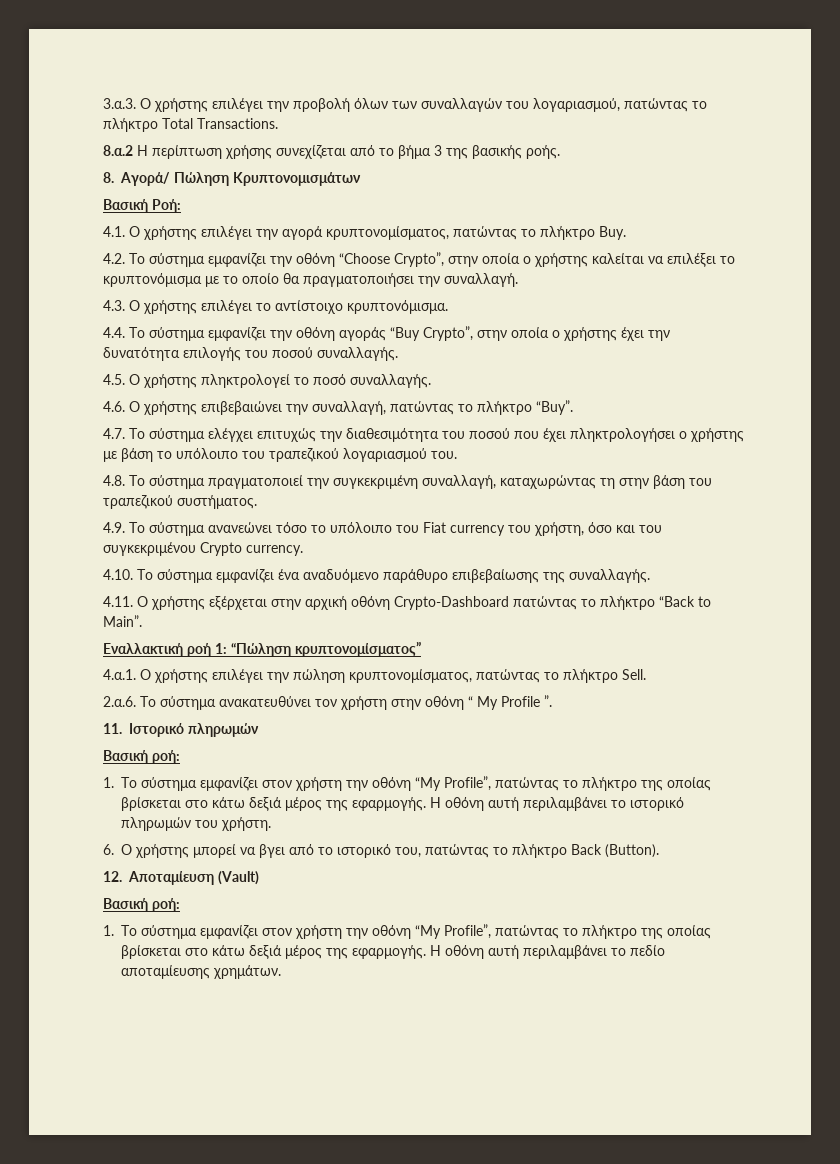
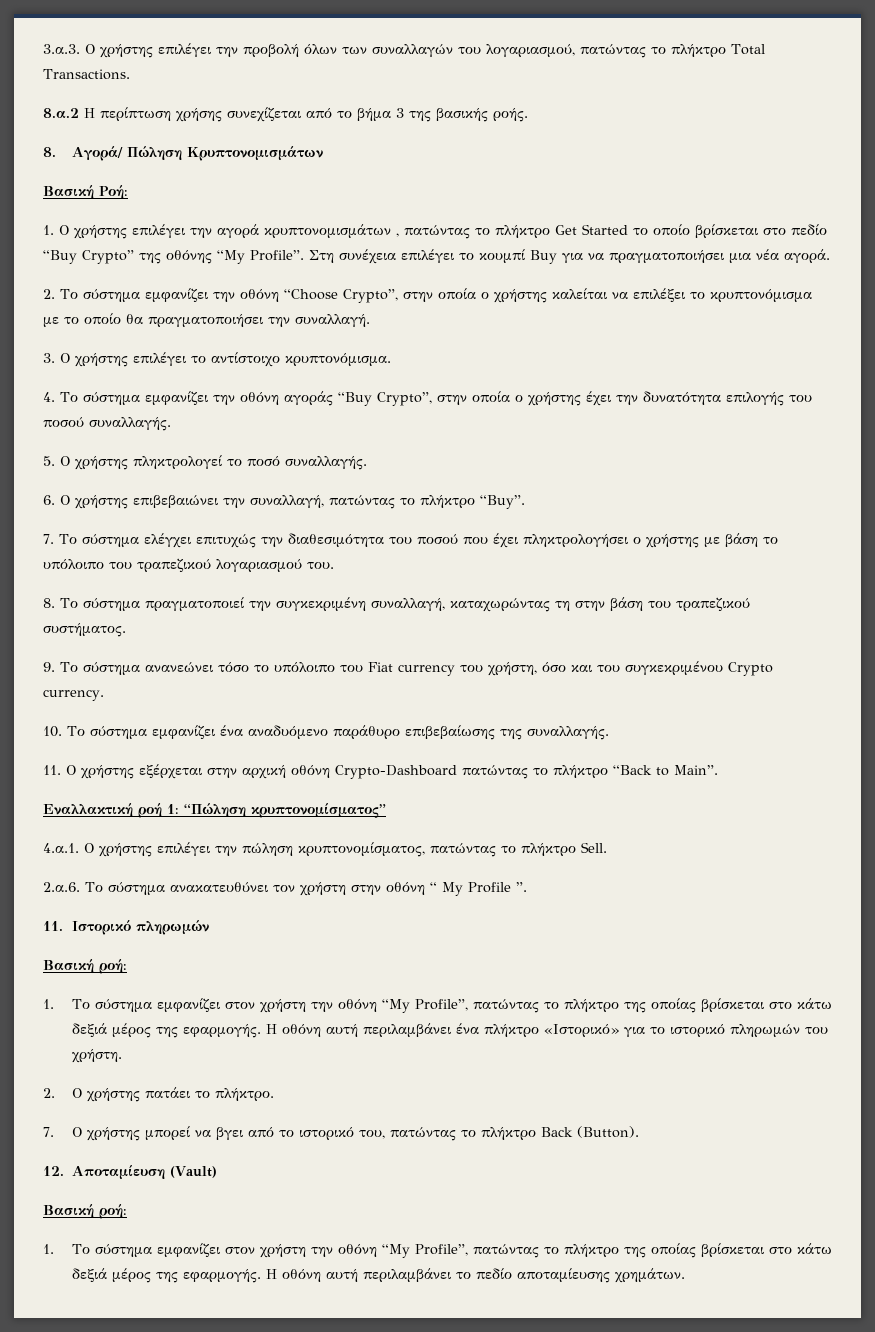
- 4.1. Ο χρήστης επιλέγει την αγορά κρυπτονομίσματος, πατώντας το πλήκτρο Buy.
- 4.2. Το σύστημα εμφανίζει την οθόνη “Choose Crypto”, στην οποία ο χρήστης καλείται να επιλέξει το κρυπτονόμισμα με το οποίο θα πραγματοποιήσει την συναλλαγή.
+ 1. Ο χρήστης επιλέγει την αγορά κρυπτονομισμάτων , πατώντας το πλήκτρο Get Started το οποίο βρίσκεται στο πεδίο “Buy Crypto” της οθόνης “My Profile”. Στη συνέχεια επιλέγει το κουμπί Buy για να πραγματοποιήσει μια νέα αγορά.
+ 2. Το σύστημα εμφανίζει την οθόνη “Choose Crypto”, στην οποία ο χρήστης καλείται να επιλέξει το κρυπτονόμισμα με το οποίο θα πραγματοποιήσει την συναλλαγή.
- 4.3. Ο χρήστης επιλέγει το αντίστοιχο κρυπτονόμισμα.
+ 3. Ο χρήστης επιλέγει το αντίστοιχο κρυπτονόμισμα.
- 4.4. Το σύστημα εμφανίζει την οθόνη αγοράς “Buy Crypto”, στην οποία ο χρήστης έχει την δυνατότητα επιλογής του ποσού συναλλαγής.
+ 4. Το σύστημα εμφανίζει την οθόνη αγοράς “Buy Crypto”, στην οποία ο χρήστης έχει την δυνατότητα επιλογής του ποσού συναλλαγής.
- 4.5. Ο χρήστης πληκτρολογεί το ποσό συναλλαγής.
+ 5. Ο χρήστης πληκτρολογεί το ποσό συναλλαγής.
- 4.6. Ο χρήστης επιβεβαιώνει την συναλλαγή, πατώντας το πλήκτρο “Buy”.
+ 6. Ο χρήστης επιβεβαιώνει την συναλλαγή, πατώντας το πλήκτρο “Buy”.
- 4.7. Το σύστημα ελέγχει επιτυχώς την διαθεσιμότητα του ποσού που έχει πληκτρολογήσει ο χρήστης με βάση το υπόλοιπο του τραπεζικού λογαριασμού του.
+ 7. Το σύστημα ελέγχει επιτυχώς την διαθεσιμότητα του ποσού που έχει πληκτρολογήσει ο χρήστης με βάση το υπόλοιπο του τραπεζικού λογαριασμού του.
- 4.8. Το σύστημα πραγματοποιεί την συγκεκριμένη συναλλαγή, καταχωρώντας τη στην βάση του τραπεζικού συστήματος.
+ 8. Το σύστημα πραγματοποιεί την συγκεκριμένη συναλλαγή, καταχωρώντας τη στην βάση του τραπεζικού συστήματος.
- 4.9. Το σύστημα ανανεώνει τόσο το υπόλοιπο του Fiat currency του χρήστη, όσο και του συγκεκριμένου Crypto currency.
+ 9. Το σύστημα ανανεώνει τόσο το υπόλοιπο του Fiat currency του χρήστη, όσο και του συγκεκριμένου Crypto currency.
- 4.10. Το σύστημα εμφανίζει ένα αναδυόμενο παράθυρο επιβεβαίωσης της συναλλαγής.
+ 10. Το σύστημα εμφανίζει ένα αναδυόμενο παράθυρο επιβεβαίωσης της συναλλαγής.
- 4.11. Ο χρήστης εξέρχεται στην αρχική οθόνη Crypto-Dashboard πατώντας το πλήκτρο “Back to Main”.
+ 11. Ο χρήστης εξέρχεται στην αρχική οθόνη Crypto-Dashboard πατώντας το πλήκτρο “Back to Main”.
- Η οθόνη αυτή περιλαμβάνει το ιστορικό πληρωμών του χρήστη.
+ Η οθόνη αυτή περιλαμβάνει ένα πλήκτρο «Ιστορικό» για το ιστορικό πληρωμών του χρήστη.
- 6. Ο χρήστης μπορεί να βγει από το ιστορικό του, πατώντας το πλήκτρο Back (Button).
+ 2. Ο χρήστης πατάει το πλήκτρο.
+ 7. Ο χρήστης μπορεί να βγει από το ιστορικό του, πατώντας το πλήκτρο Back (Button).

